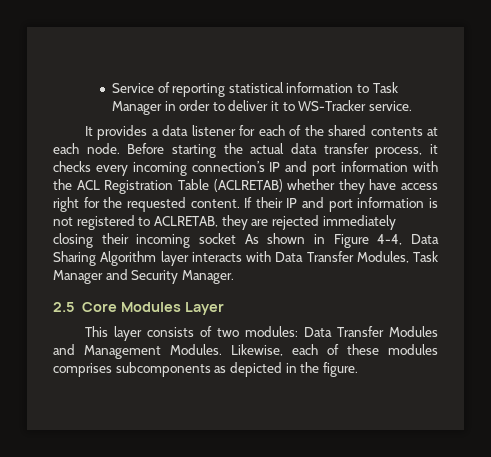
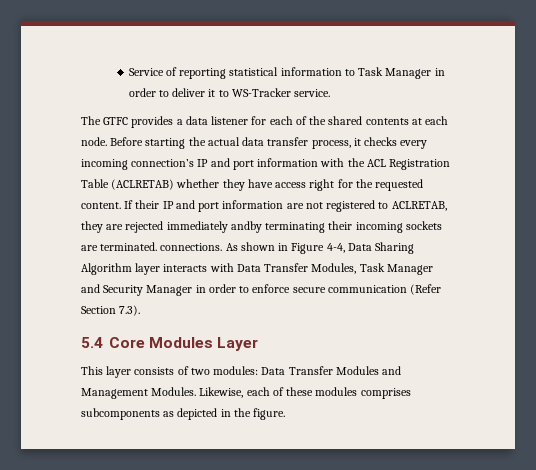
- It provides a data listener for each of the shared contents at each node.
+ The GTFC provides a data listener for each of the shared contents at each node.
- If their IP and port information is not registered to ACLRETAB, they are rejected immediately closing their incoming socket As shown in Figure 4-4, Data Sharing Algorithm layer interacts with Data Transfer Modules, Task Manager and Security Manager.
- 2.5 Core Modules Layer
+ If their IP and port information are not registered to ACLRETAB, they are rejected immediately andby terminating their incoming sockets are terminated. connections. As shown in Figure 4-4, Data Sharing Algorithm layer interacts with Data Transfer Modules, Task Manager and Security Manager in order to enforce secure communication (Refer Section 7.3).
+ 5.4 Core Modules Layer

